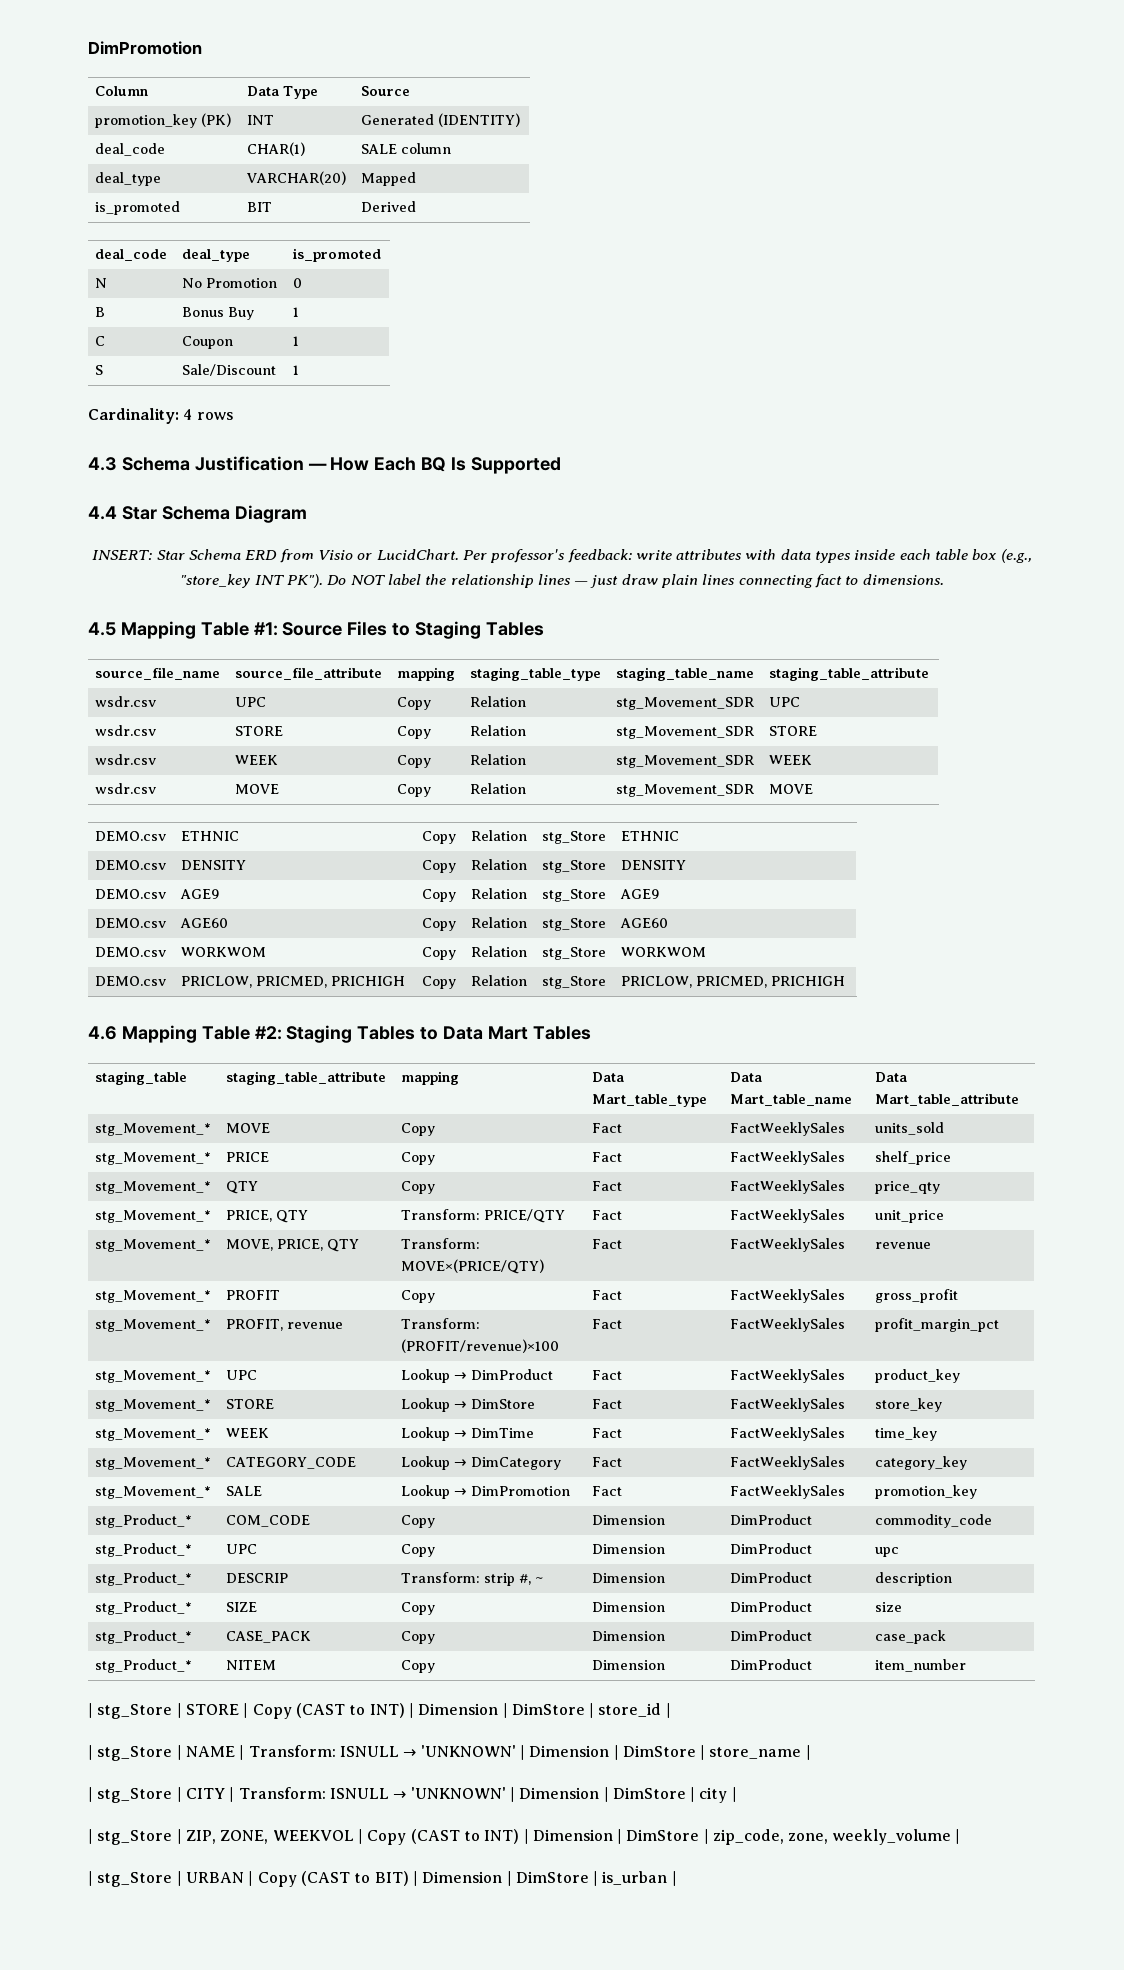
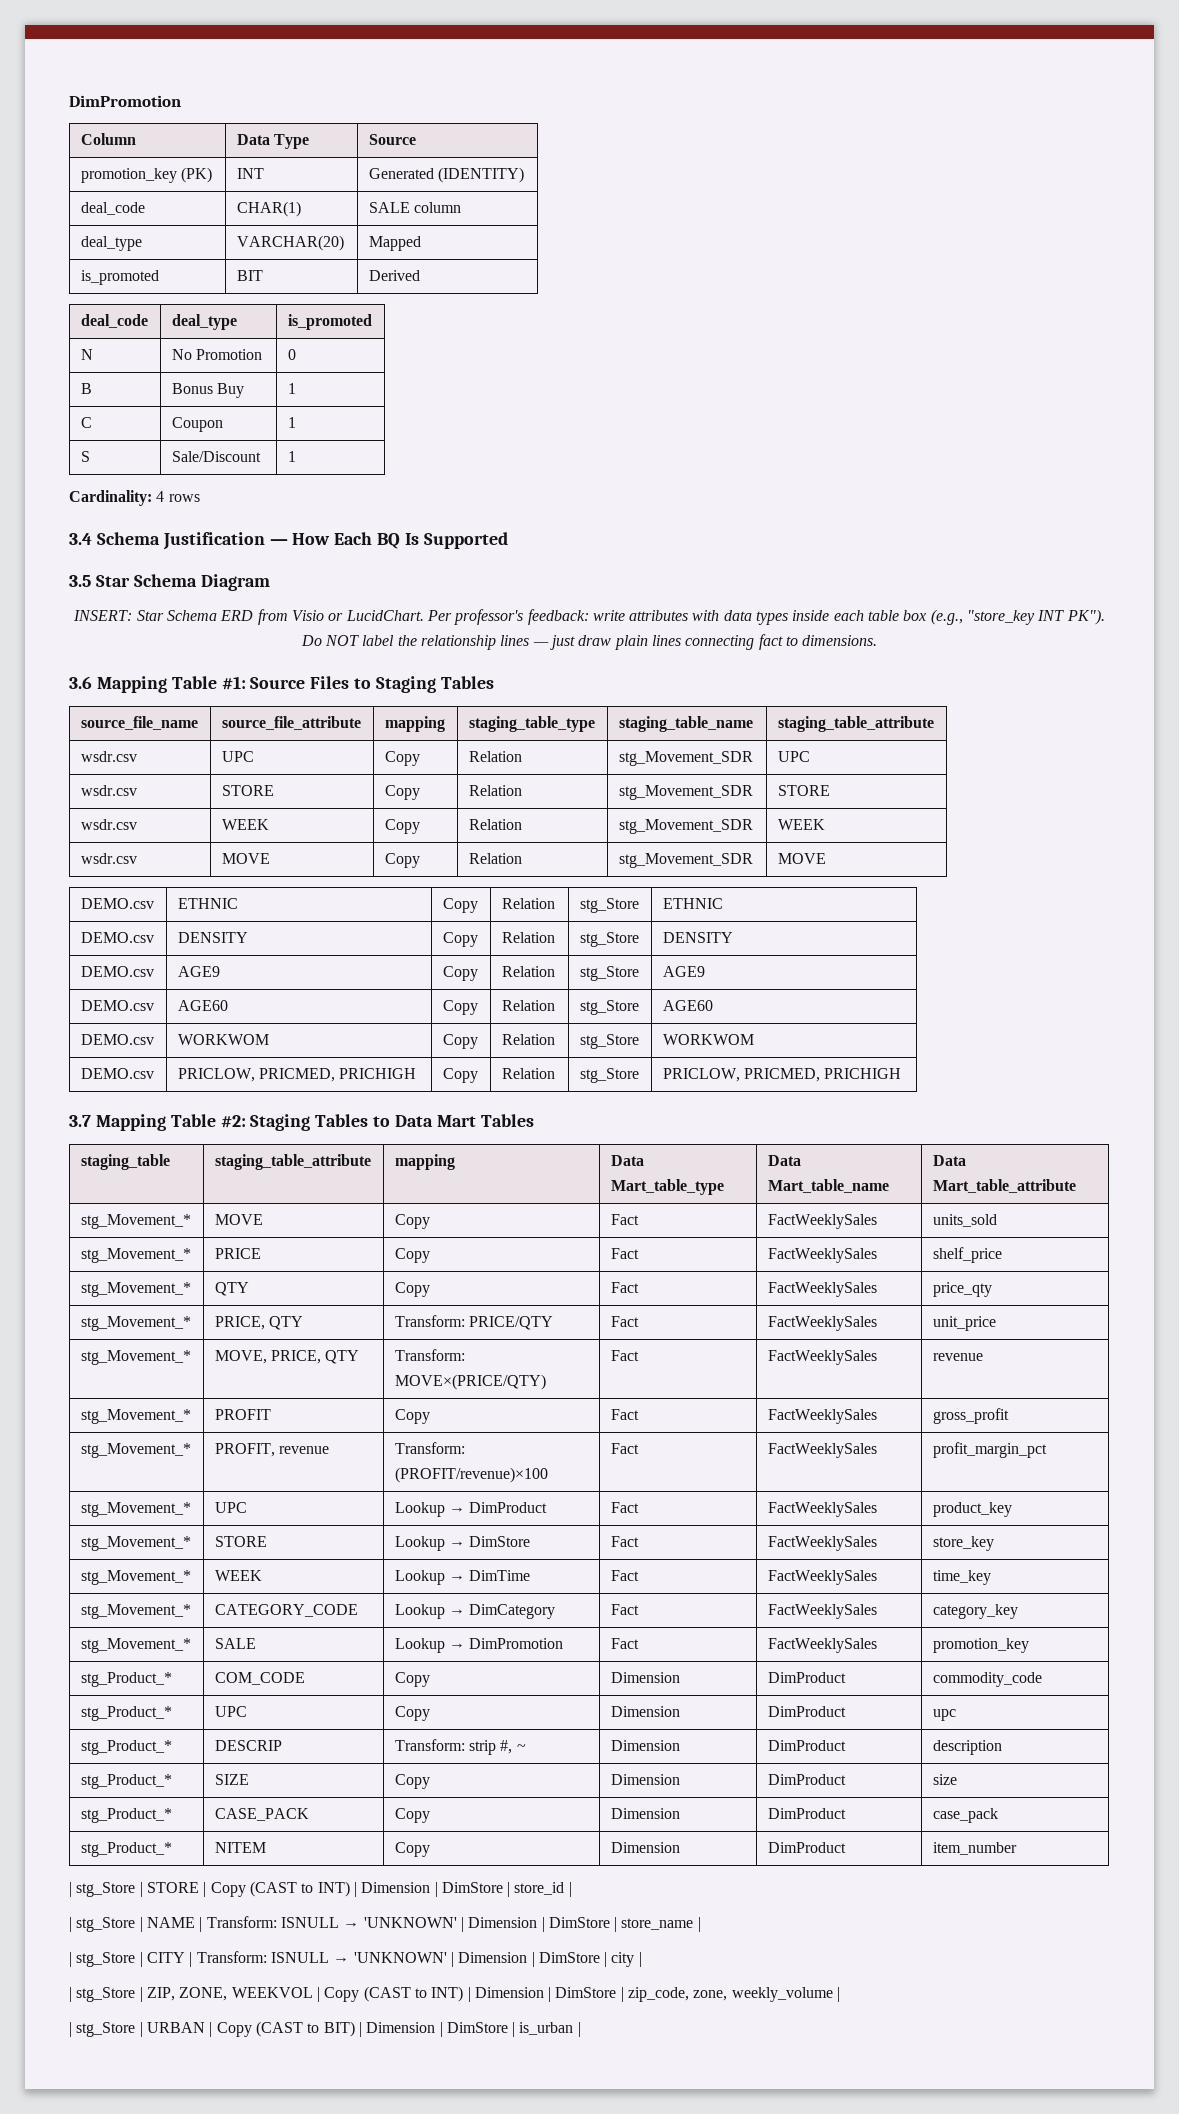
- 4.3 Schema Justification — How Each BQ Is Supported
+ 3.4 Schema Justification — How Each BQ Is Supported
- 4.4 Star Schema Diagram
+ 3.5 Star Schema Diagram
- 4.5 Mapping Table #1: Source Files to Staging Tables
+ 3.6 Mapping Table #1: Source Files to Staging Tables
- 4.6 Mapping Table #2: Staging Tables to Data Mart Tables
+ 3.7 Mapping Table #2: Staging Tables to Data Mart Tables

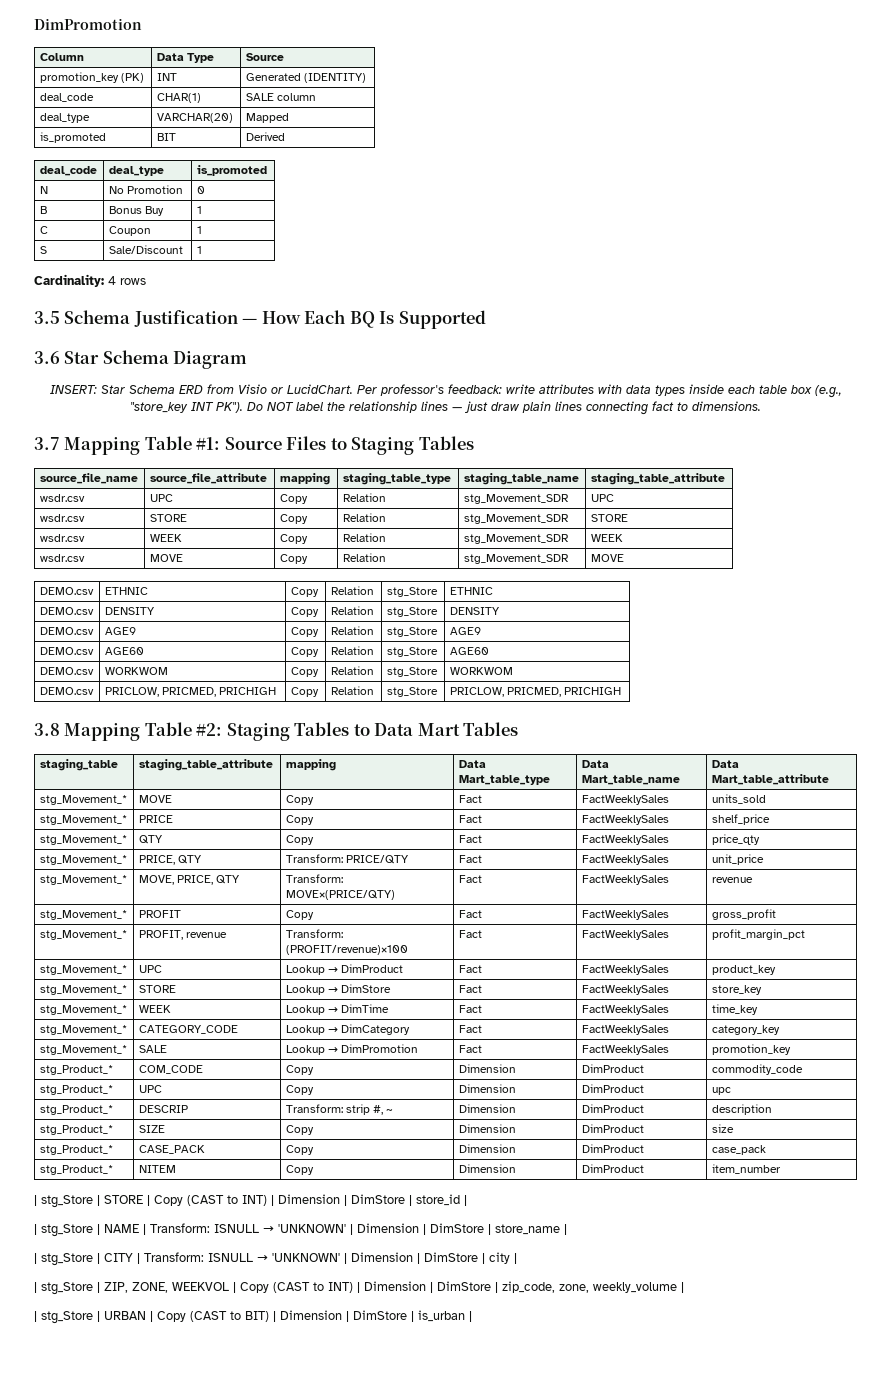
- 3.4 Schema Justification — How Each BQ Is Supported
+ 3.5 Schema Justification — How Each BQ Is Supported
- 3.5 Star Schema Diagram
+ 3.6 Star Schema Diagram
- 3.6 Mapping Table #1: Source Files to Staging Tables
+ 3.7 Mapping Table #1: Source Files to Staging Tables
- 3.7 Mapping Table #2: Staging Tables to Data Mart Tables
+ 3.8 Mapping Table #2: Staging Tables to Data Mart Tables

